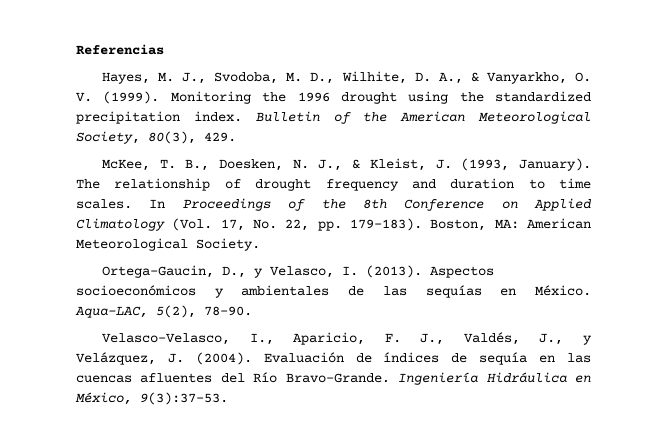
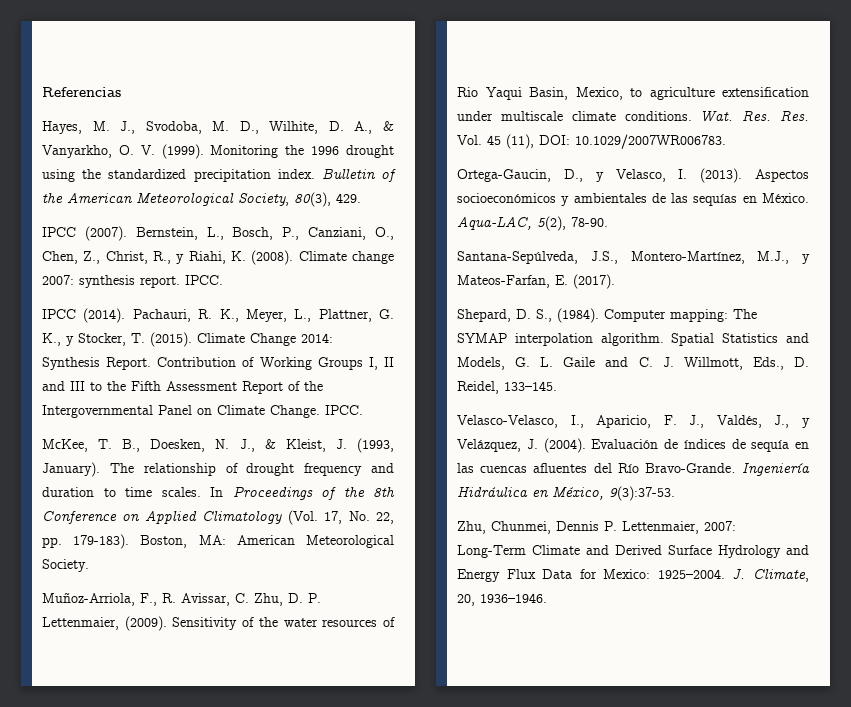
+ IPCC (2007). Bernstein, L., Bosch, P., Canziani, O., Chen, Z., Christ, R., y Riahi, K. (2008). Climate change 2007: synthesis report. IPCC.
+ IPCC (2014). Pachauri, R. K., Meyer, L., Plattner, G. K., y Stocker, T. (2015). Climate Change 2014: Synthesis Report. Contribution of Working Groups I, II and III to the Fifth Assessment Report of the Intergovernmental Panel on Climate Change. IPCC.
+ Muñoz-Arriola, F., R. Avissar, C. Zhu, D. P. Lettenmaier, (2009). Sensitivity of the water resources of Rio Yaqui Basin, Mexico, to agriculture extensification under multiscale climate conditions. Wat. Res. Res. Vol. 45 (11), DOI: 10.1029/2007WR006783.
+ Santana-Sepúlveda, J.S., Montero-Martínez, M.J., y Mateos-Farfan, E. (2017).
+ Shepard, D. S., (1984). Computer mapping: The SYMAP interpolation algorithm. Spatial Statistics and Models, G. L. Gaile and C. J. Willmott, Eds., D. Reidel, 133–145.
+ Zhu, Chunmei, Dennis P. Lettenmaier, 2007: Long-Term Climate and Derived Surface Hydrology and Energy Flux Data for Mexico: 1925–2004. J. Climate, 20, 1936–1946.

